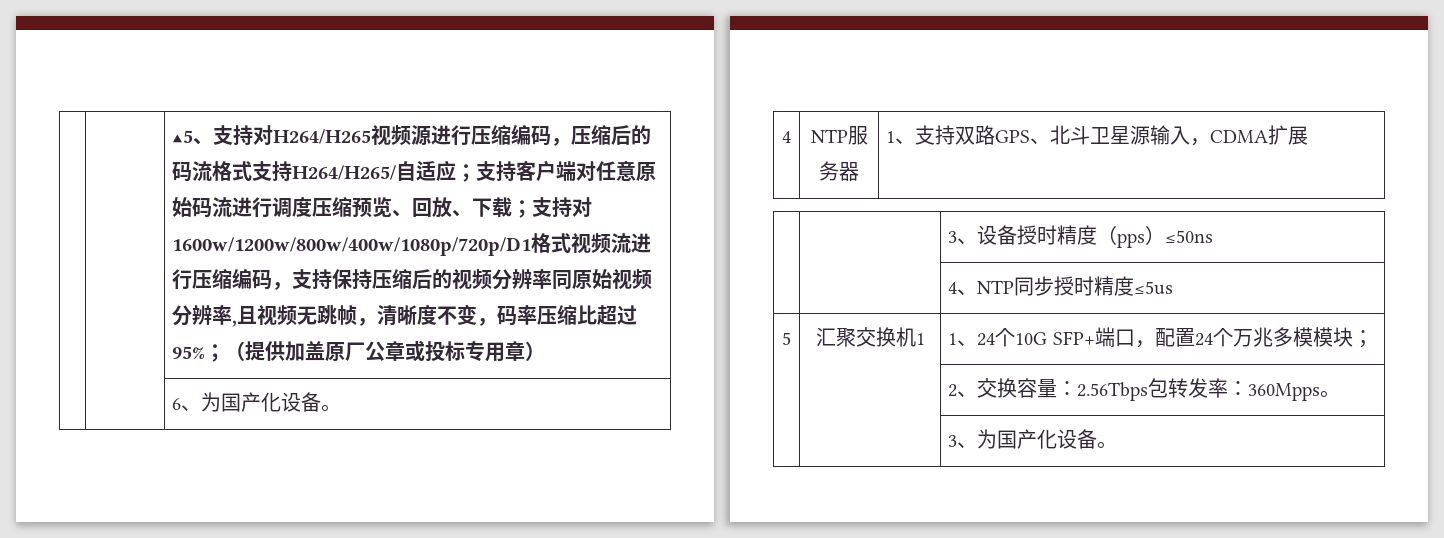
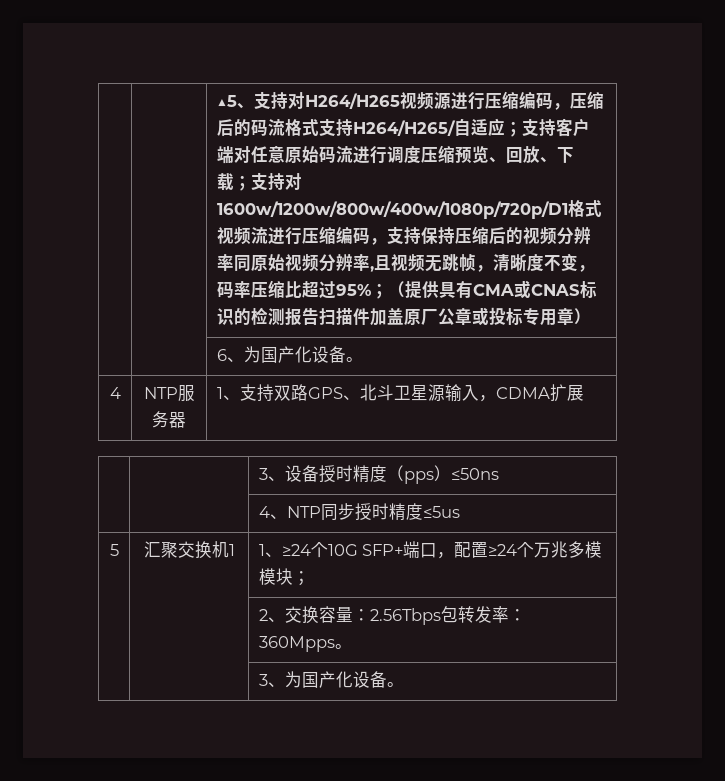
- （提供加盖原厂公章或投标专用章）
+ （提供具有CMA或CNAS标识的检测报告扫描件加盖原厂公章或投标专用章）
- 5 | 汇聚交换机1 | 1、24个10G SFP+端口，配置24个万兆多模模块；
+ 5 | 汇聚交换机1 | 1、≥24个10G SFP+端口，配置≥24个万兆多模模块；

